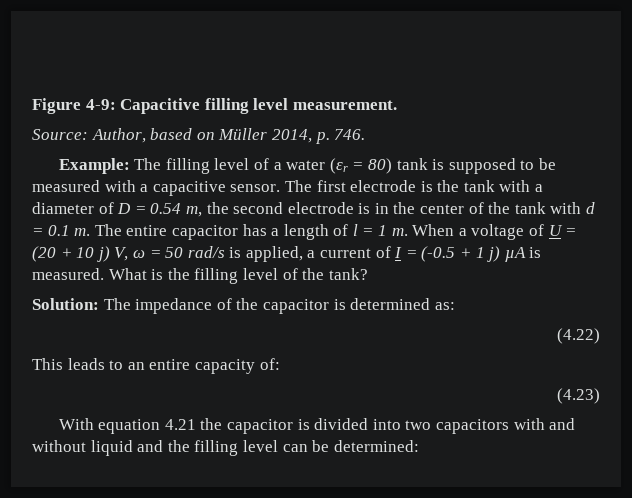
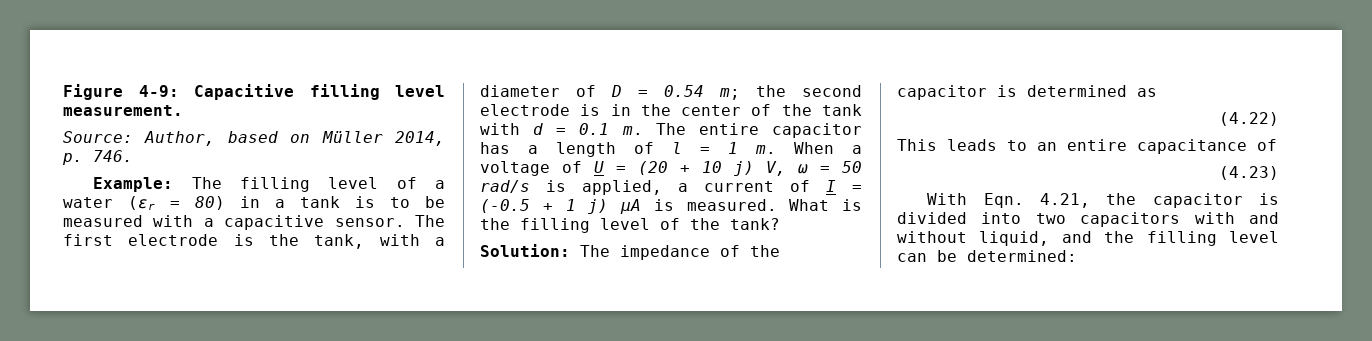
- Example: The filling level of a water (εr = 80) tank is supposed to be measured with a capacitive sensor.
+ Example: The filling level of a water (εr = 80) in a tank is to be measured with a capacitive sensor.
- The first electrode is the tank with a diameter of D = 0.54 m, the second electrode is in the center of the tank with d = 0.1 m.
+ The first electrode is the tank, with a diameter of D = 0.54 m; the second electrode is in the center of the tank with d = 0.1 m.
- Solution: The impedance of the capacitor is determined as:
+ Solution: The impedance of the capacitor is determined as
- This leads to an entire capacity of:
+ This leads to an entire capacitance of
- With equation 4.21 the capacitor is divided into two capacitors with and without liquid and the filling level can be determined:
+ With Eqn. 4.21, the capacitor is divided into two capacitors with and without liquid, and the filling level can be determined:

